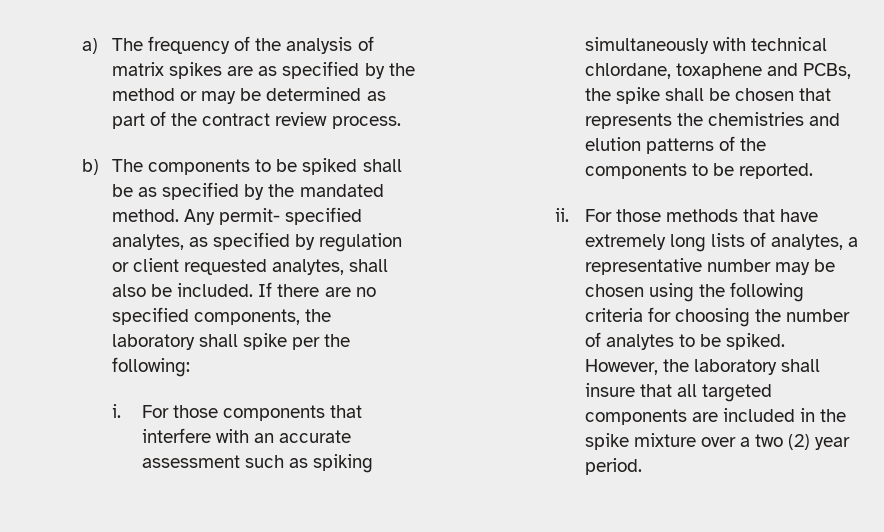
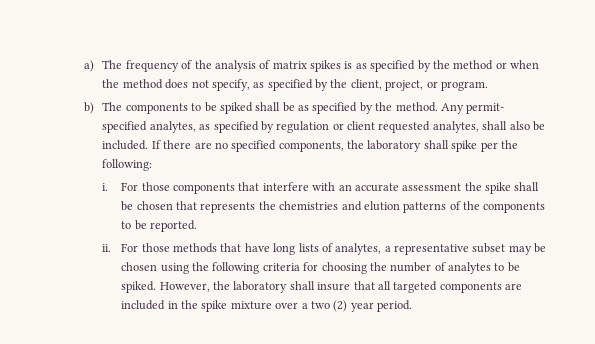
- a) The frequency of the analysis of matrix spikes are as specified by the method or may be determined as part of the contract review process.
+ a) The frequency of the analysis of matrix spikes is as specified by the method or when the method does not specify, as specified by the client, project, or program.
- b) The components to be spiked shall be as specified by the mandated method.
+ b) The components to be spiked shall be as specified by the method.
- For those components that interfere with an accurate assessment such as spiking simultaneously with technical chlordane, toxaphene and PCBs, the spike shall be chosen that represents the chemistries and elution patterns of the components to be reported.
+ For those components that interfere with an accurate assessment the spike shall be chosen that represents the chemistries and elution patterns of the components to be reported.
- For those methods that have extremely long lists of analytes, a representative number may be chosen using the following criteria for choosing the number of analytes to be spiked.
+ For those methods that have long lists of analytes, a representative subset may be chosen using the following criteria for choosing the number of analytes to be spiked.

